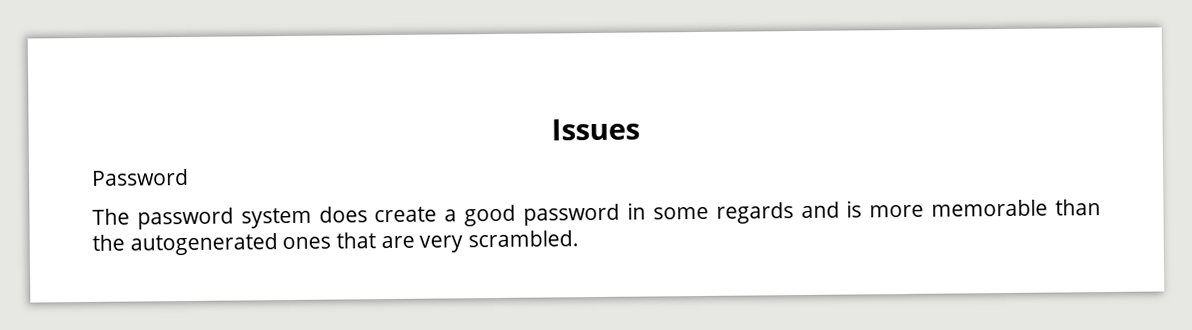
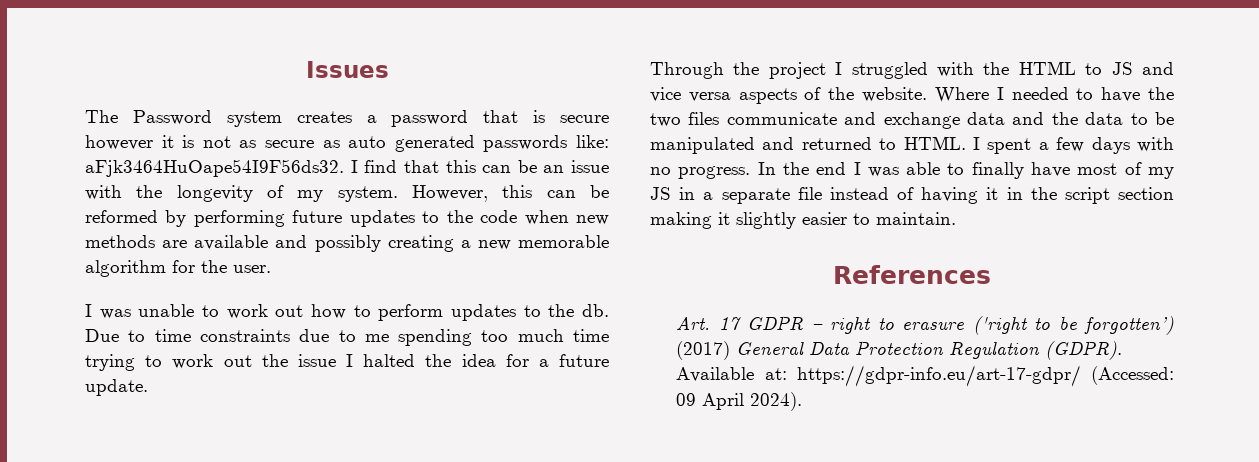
- Password
- The password system does create a good password in some regards and is more memorable than the autogenerated ones that are very scrambled.
+ The Password system creates a password that is secure however it is not as secure as auto generated passwords like: aFjk3464HuOape54I9F56ds32. I find that this can be an issue with the longevity of my system. However, this can be reformed by performing future updates to the code when new methods are available and possibly creating a new memorable algorithm for the user.
+ I was unable to work out how to perform updates to the db. Due to time constraints due to me spending too much time trying to work out the issue I halted the idea for a future update.
+ Through the project I struggled with the HTML to JS and vice versa aspects of the website. Where I needed to have the two files communicate and exchange data and the data to be manipulated and returned to HTML. I spent a few days with no progress. In the end I was able to finally have most of my JS in a separate file instead of having it in the script section making it slightly easier to maintain.
+ References
+ Art. 17 GDPR – right to erasure ('right to be forgotten’) (2017) General Data Protection Regulation (GDPR). Available at: https://gdpr-info.eu/art-17-gdpr/ (Accessed: 09 April 2024).

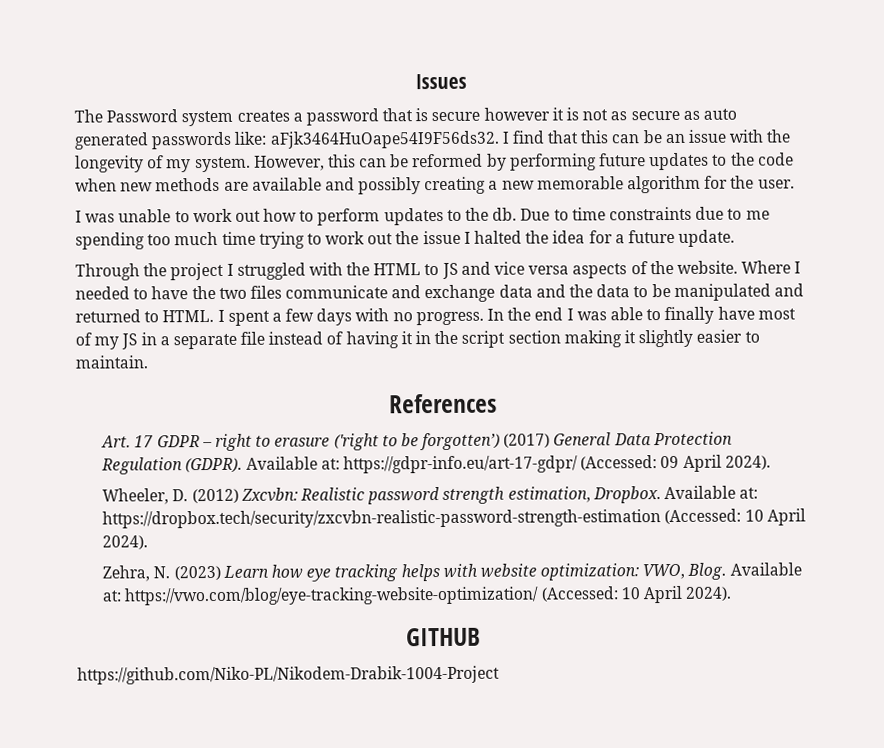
+ Wheeler, D. (2012) Zxcvbn: Realistic password strength estimation, Dropbox. Available at: https://dropbox.tech/security/zxcvbn-realistic-password-strength-estimation (Accessed: 10 April 2024).
+ Zehra, N. (2023) Learn how eye tracking helps with website optimization: VWO, Blog. Available at: https://vwo.com/blog/eye-tracking-website-optimization/ (Accessed: 10 April 2024).
+ GITHUB
+ https://github.com/Niko-PL/Nikodem-Drabik-1004-Project

